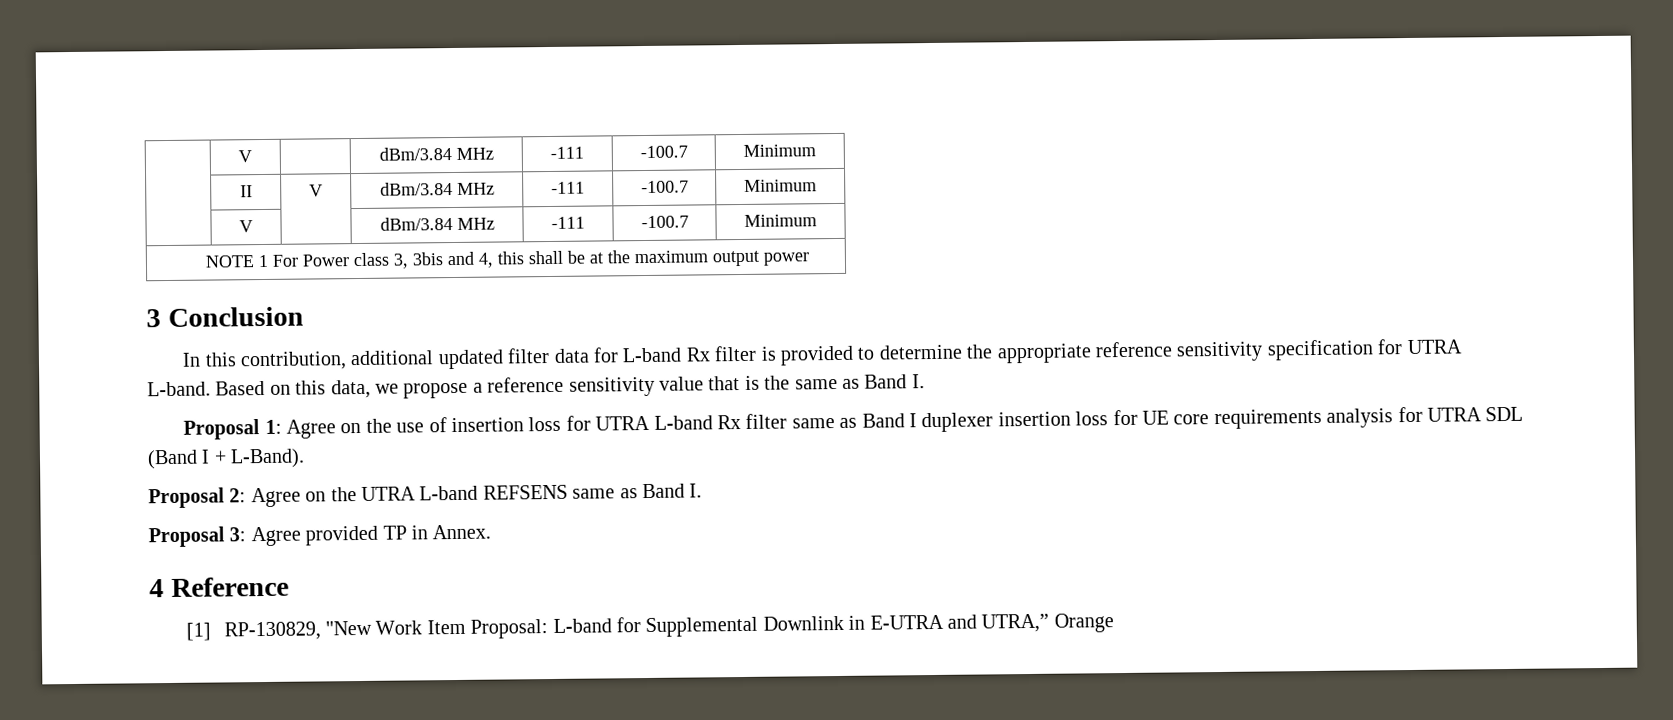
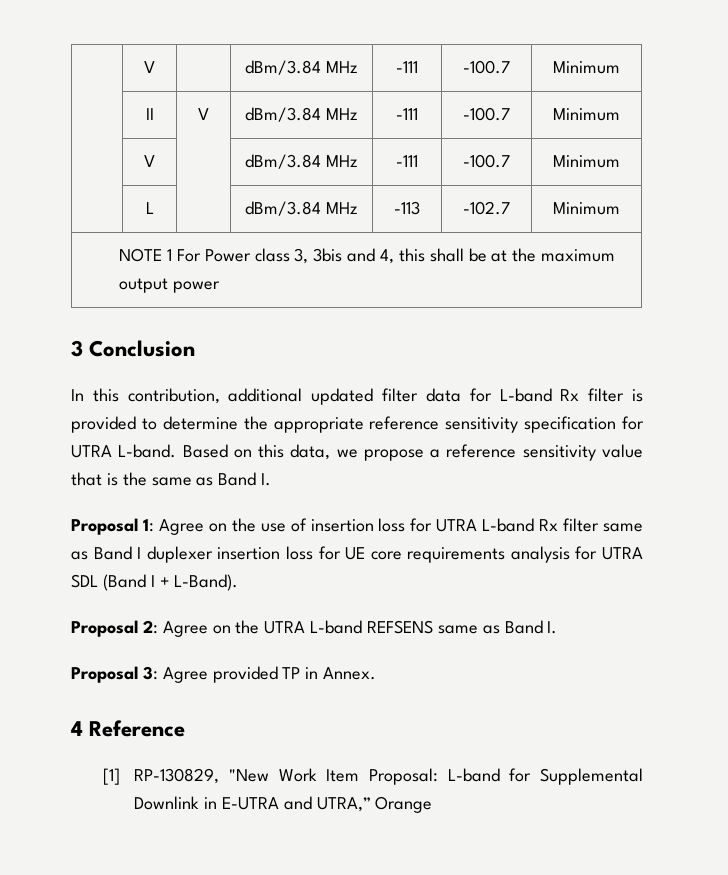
+ | L | | dBm/3.84 MHz | -113 | -102.7 | Minimum

